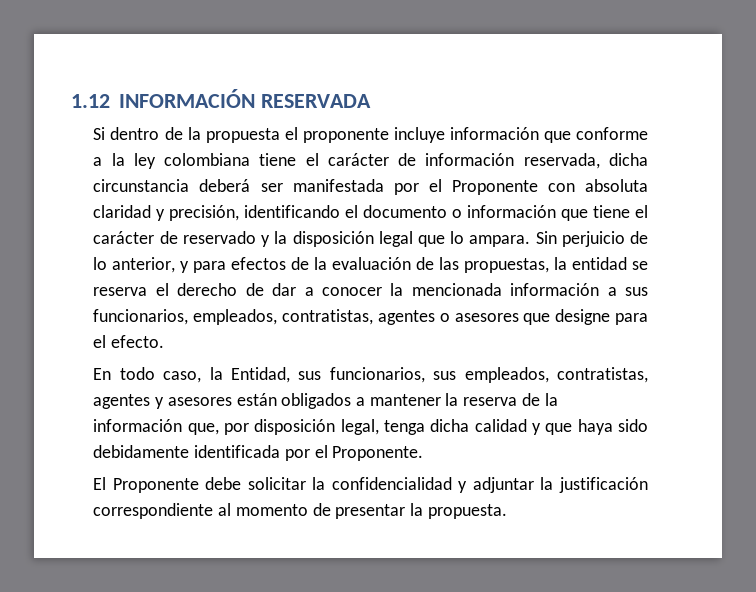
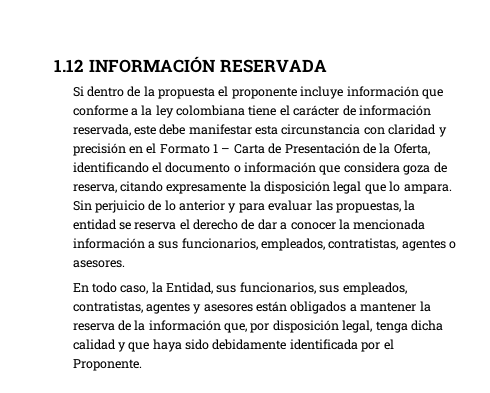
- Si dentro de la propuesta el proponente incluye información que conforme a la ley colombiana tiene el carácter de información reservada, dicha circunstancia deberá ser manifestada por el Proponente con absoluta claridad y precisión, identificando el documento o información que tiene el carácter de reservado y la disposición legal que lo ampara.
+ Si dentro de la propuesta el proponente incluye información que conforme a la ley colombiana tiene el carácter de información reservada, este debe manifestar esta circunstancia con claridad y precisión en el Formato 1 – Carta de Presentación de la Oferta, identificando el documento o información que considera goza de reserva, citando expresamente la disposición legal que lo ampara.
- Sin perjuicio de lo anterior, y para efectos de la evaluación de las propuestas, la entidad se reserva el derecho de dar a conocer la mencionada información a sus funcionarios, empleados, contratistas, agentes o asesores que designe para el efecto.
+ Sin perjuicio de lo anterior y para evaluar las propuestas, la entidad se reserva el derecho de dar a conocer la mencionada información a sus funcionarios, empleados, contratistas, agentes o asesores.
- El Proponente debe solicitar la confidencialidad y adjuntar la justificación correspondiente al momento de presentar la propuesta.

